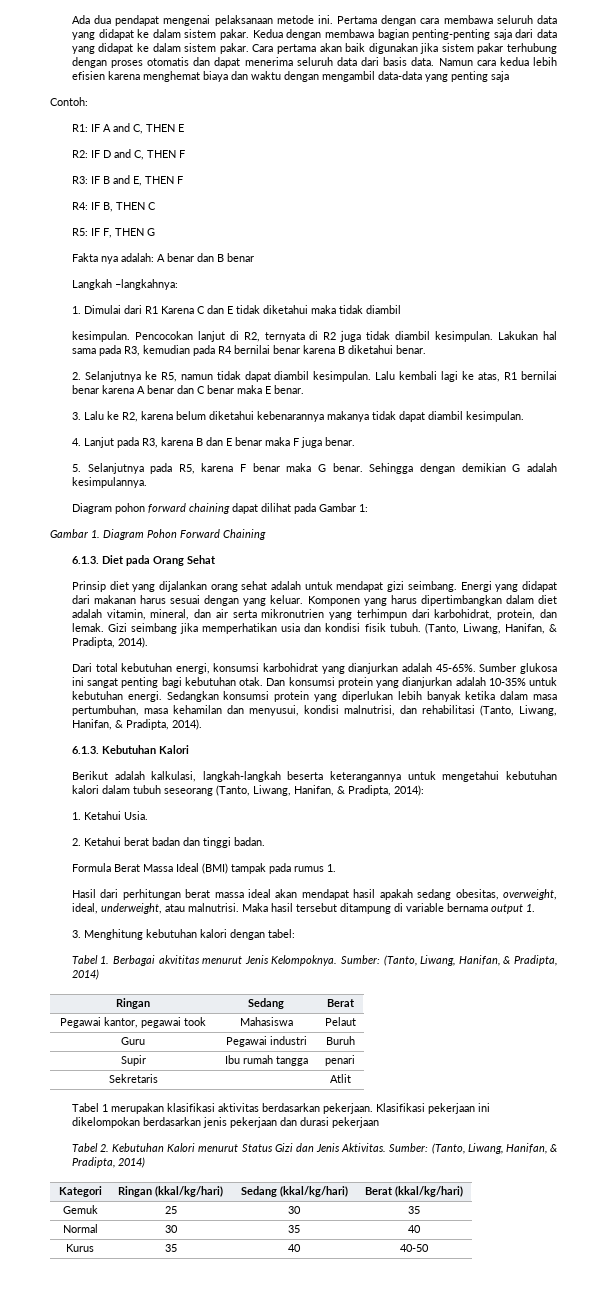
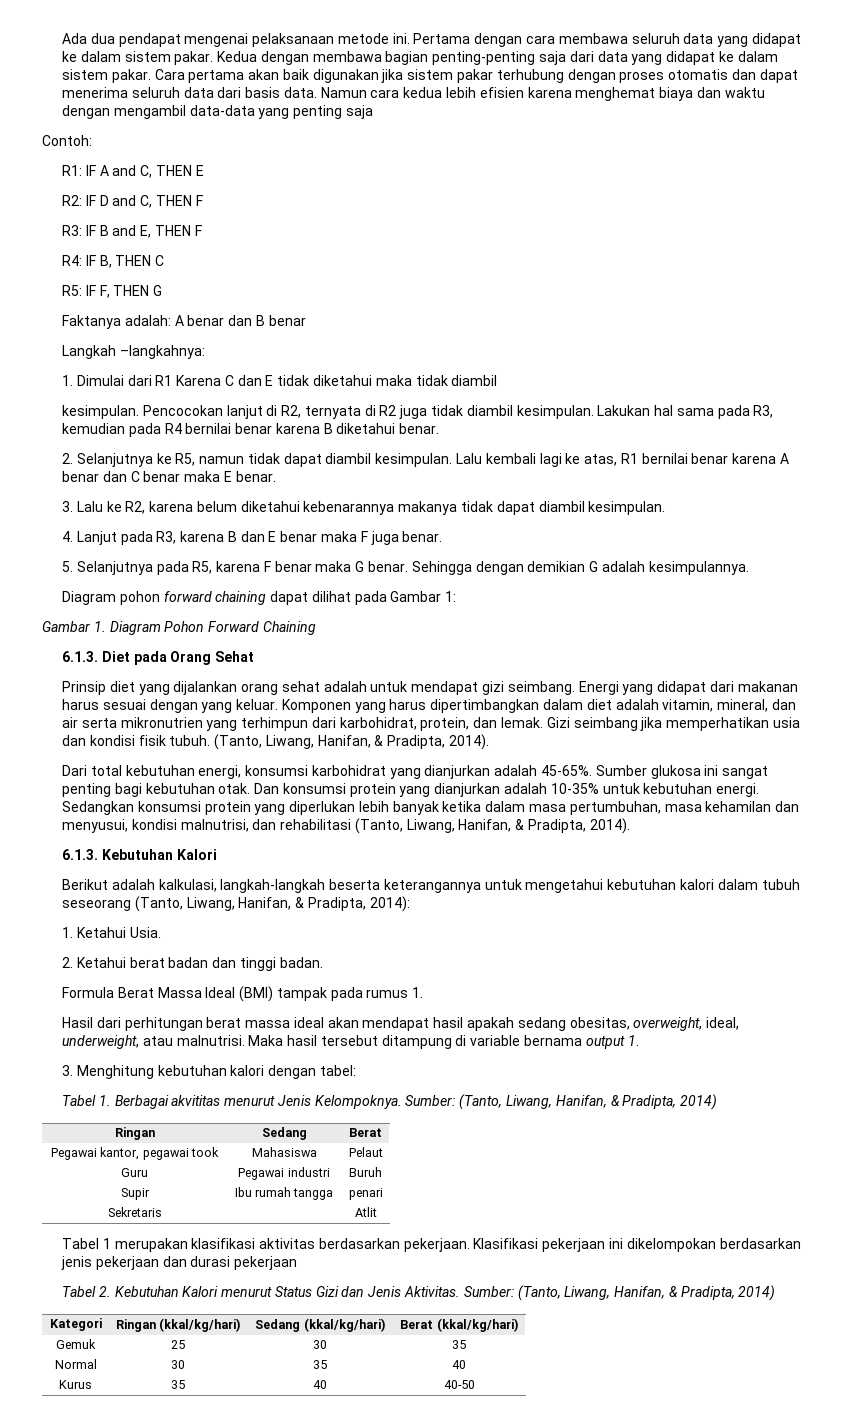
- Fakta nya adalah: A benar dan B benar
+ Faktanya adalah: A benar dan B benar

